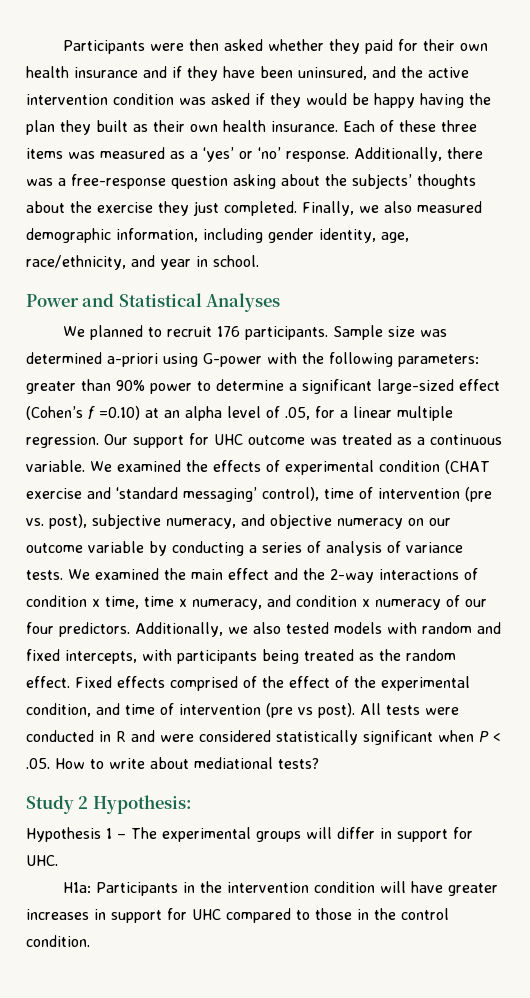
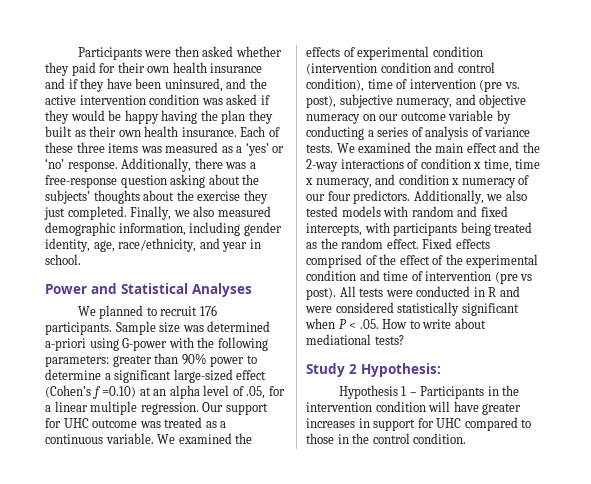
- We examined the effects of experimental condition (CHAT exercise and ‘standard messaging’ control), time of intervention (pre vs. post), subjective numeracy, and objective numeracy on our outcome variable by conducting a series of analysis of variance tests.
+ We examined the effects of experimental condition (intervention condition and control condition), time of intervention (pre vs. post), subjective numeracy, and objective numeracy on our outcome variable by conducting a series of analysis of variance tests.
- Fixed effects comprised of the effect of the experimental condition, and time of intervention (pre vs post).
+ Fixed effects comprised of the effect of the experimental condition and time of intervention (pre vs post).
- Hypothesis 1 – The experimental groups will differ in support for UHC.
- H1a: Participants in the intervention condition will have greater increases in support for UHC compared to those in the control condition.
+ Hypothesis 1 – Participants in the intervention condition will have greater increases in support for UHC compared to those in the control condition.

